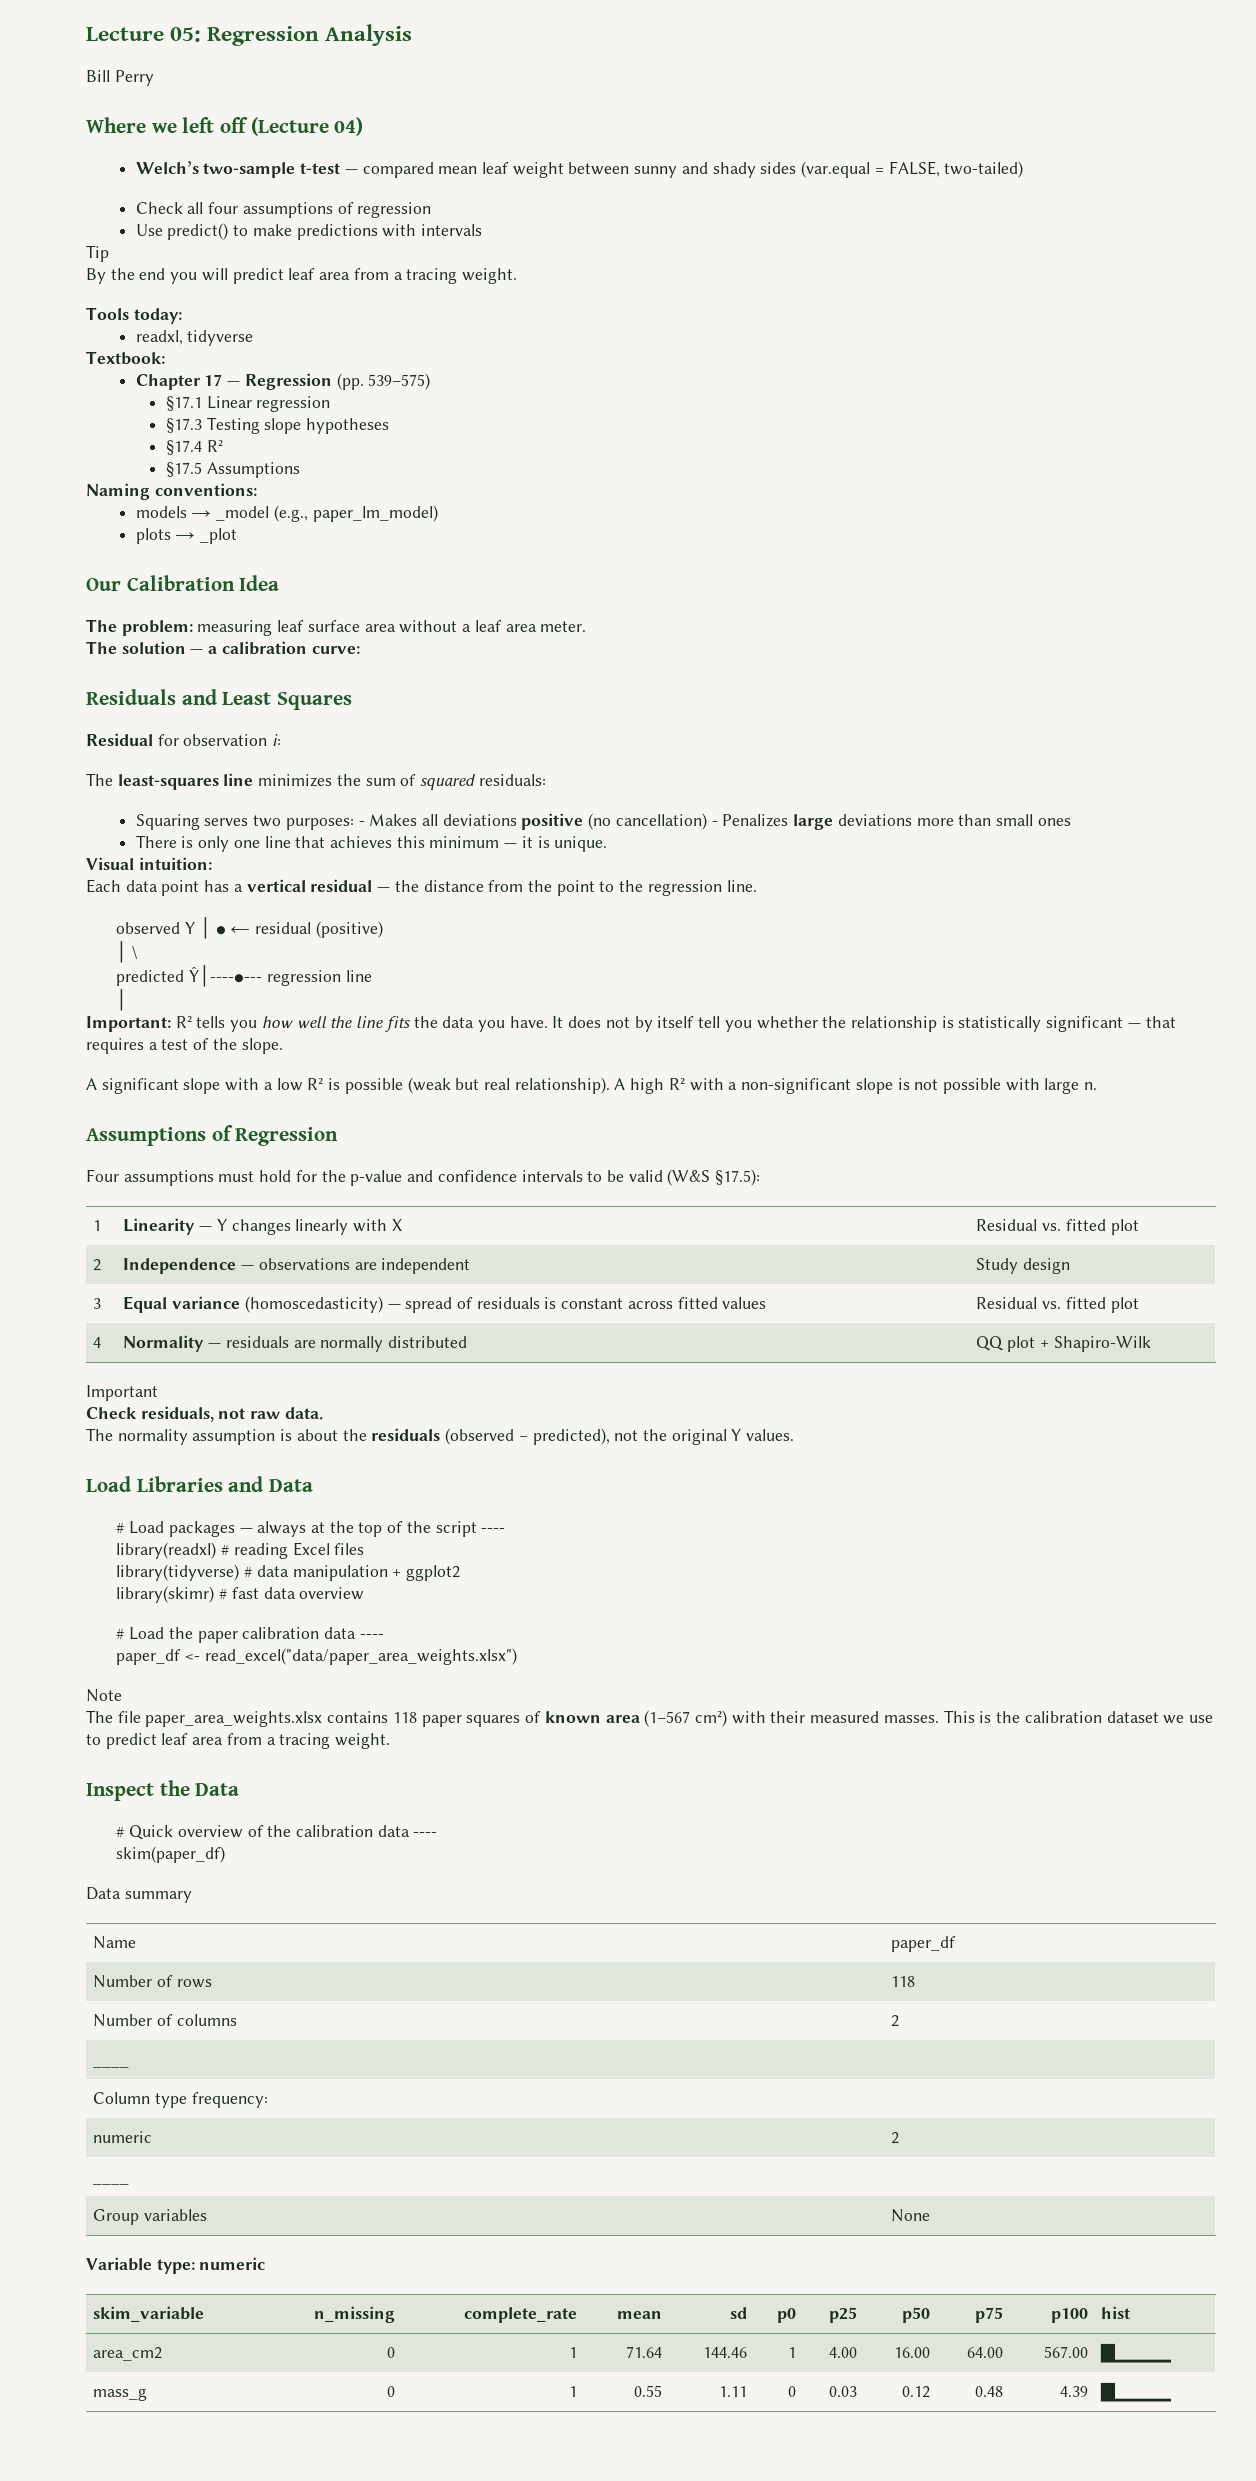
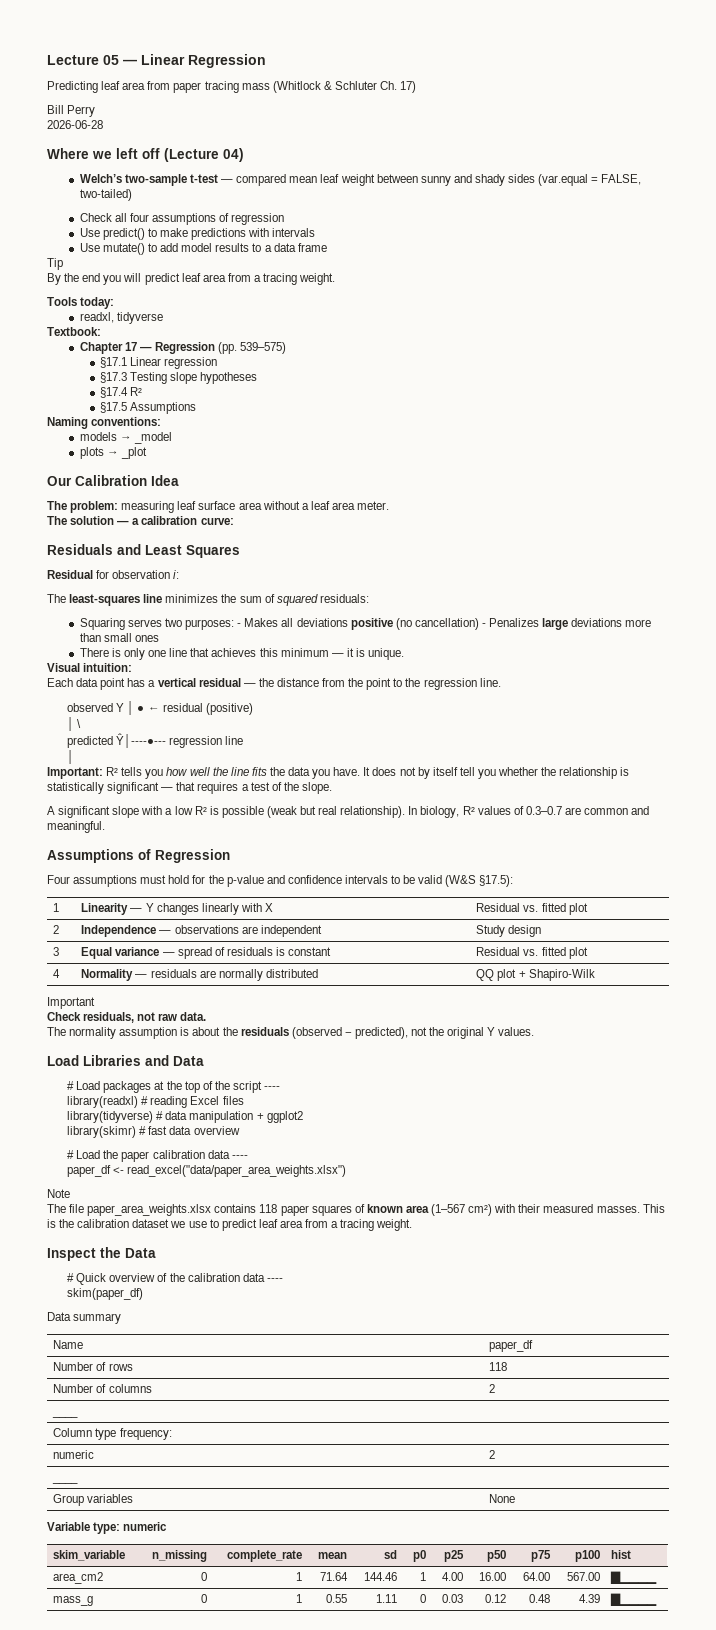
- Lecture 05: Regression Analysis
+ Lecture 05 — Linear Regression
+ Predicting leaf area from paper tracing mass (Whitlock & Schluter Ch. 17)
+ 2026-06-28
+ Use mutate() to add model results to a data frame
- models → _model (e.g., paper_lm_model)
+ models → _model
- A high R² with a non-significant slope is not possible with large n.
+ In biology, R² values of 0.3–0.7 are common and meaningful.
- 3 | Equal variance (homoscedasticity) — spread of residuals is constant across fitted values | Residual vs. fitted plot
+ 3 | Equal variance — spread of residuals is constant | Residual vs. fitted plot
- # Load packages — always at the top of the script ----
+ # Load packages at the top of the script ----

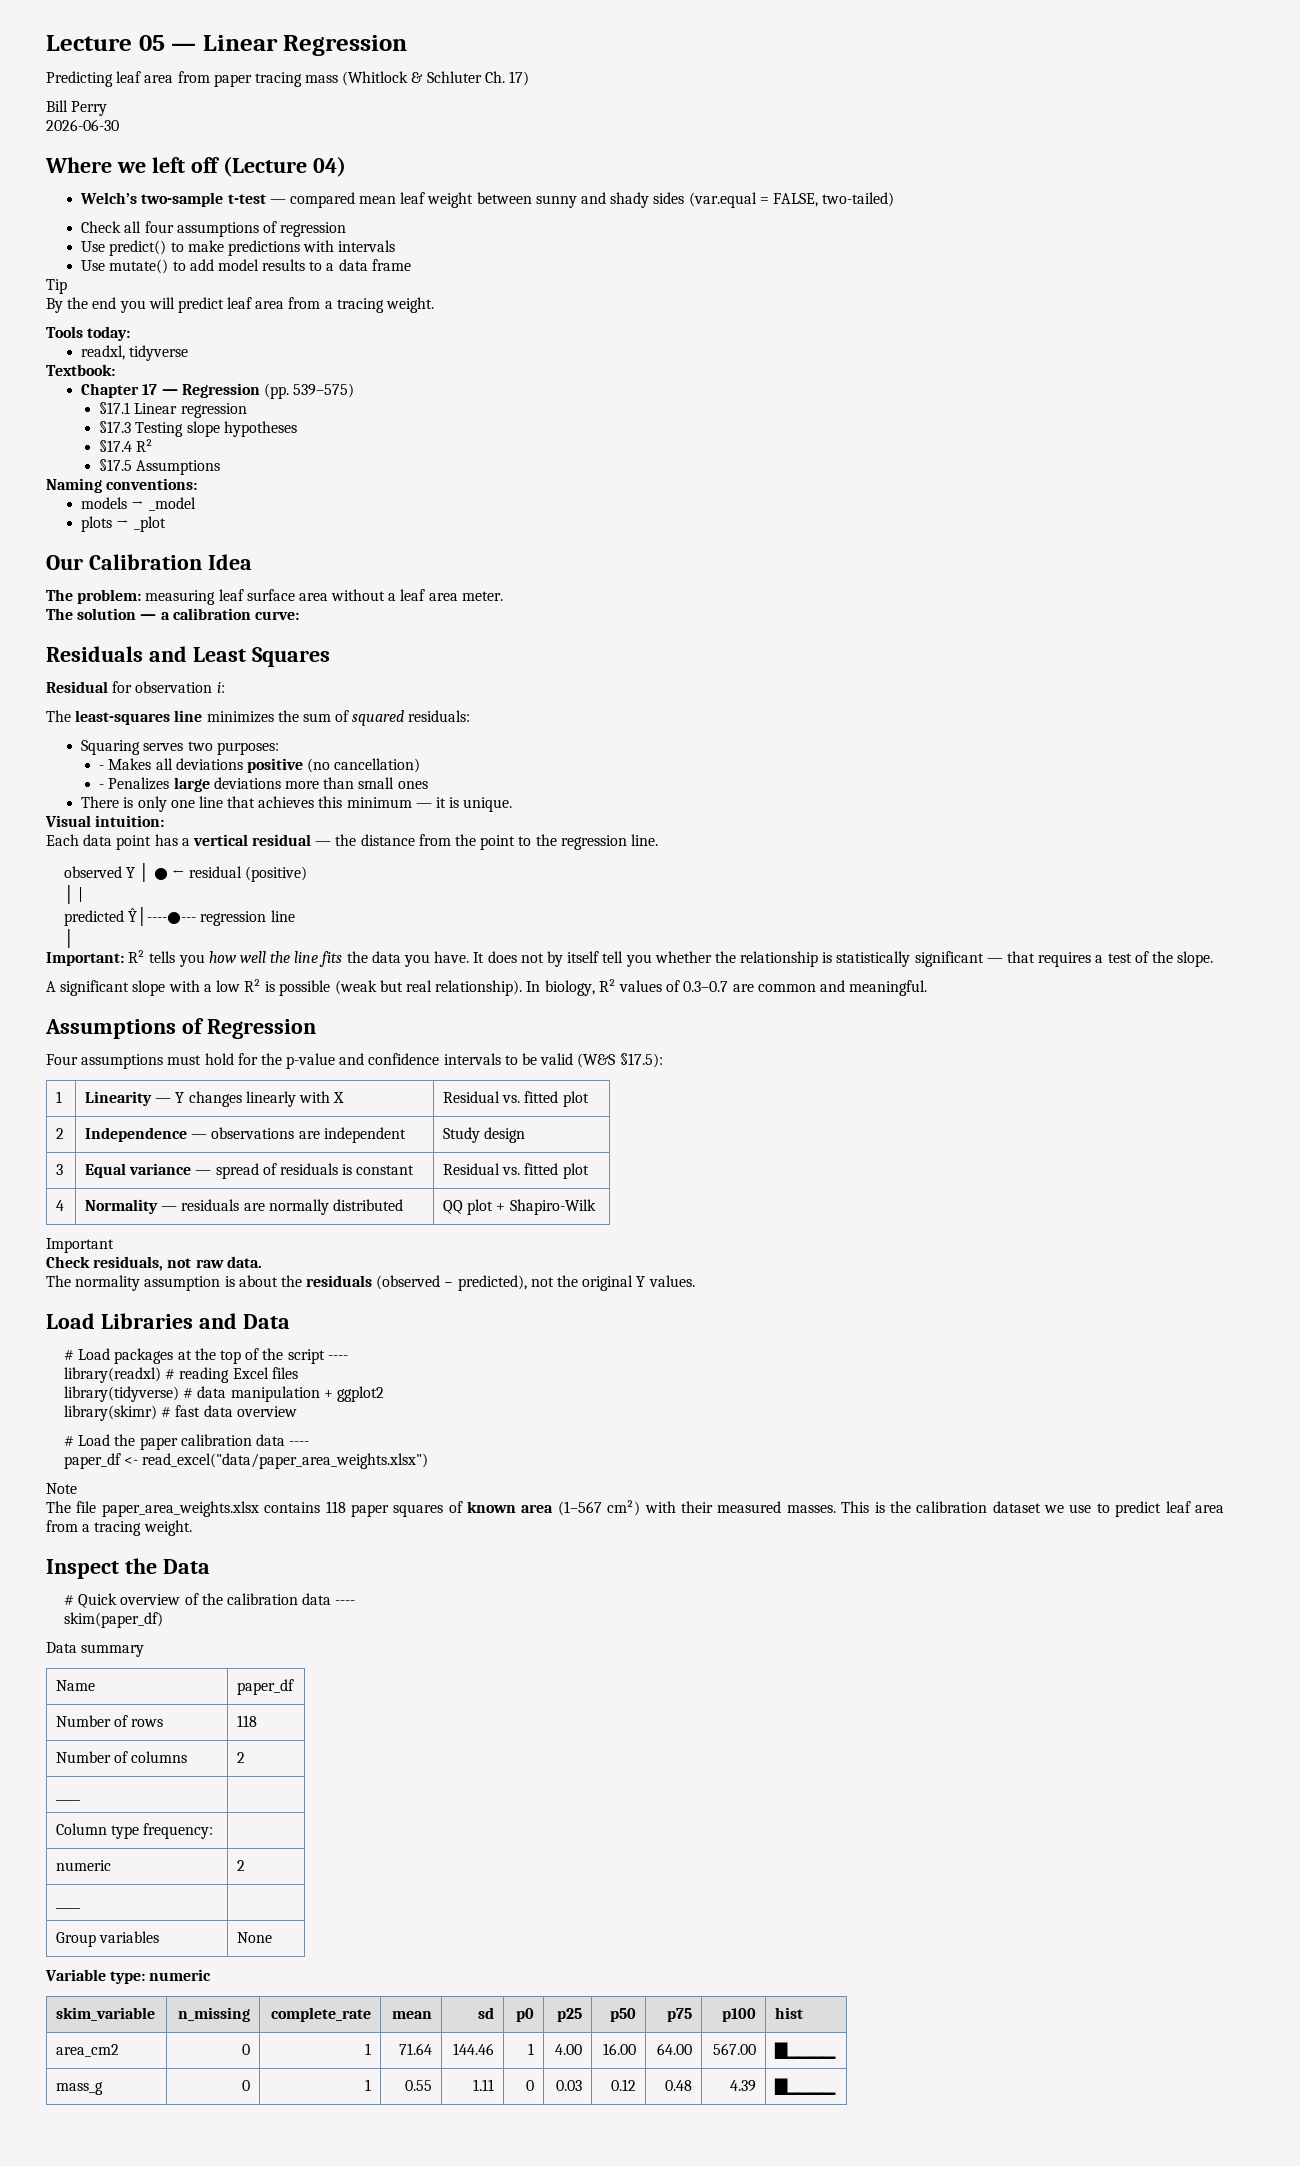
- 2026-06-28
+ 2026-06-30
- Squaring serves two purposes: - Makes all deviations positive (no cancellation) - Penalizes large deviations more than small ones
+ Squaring serves two purposes:
+ - Makes all deviations positive (no cancellation)
+ - Penalizes large deviations more than small ones
- │ \
+ │ |

